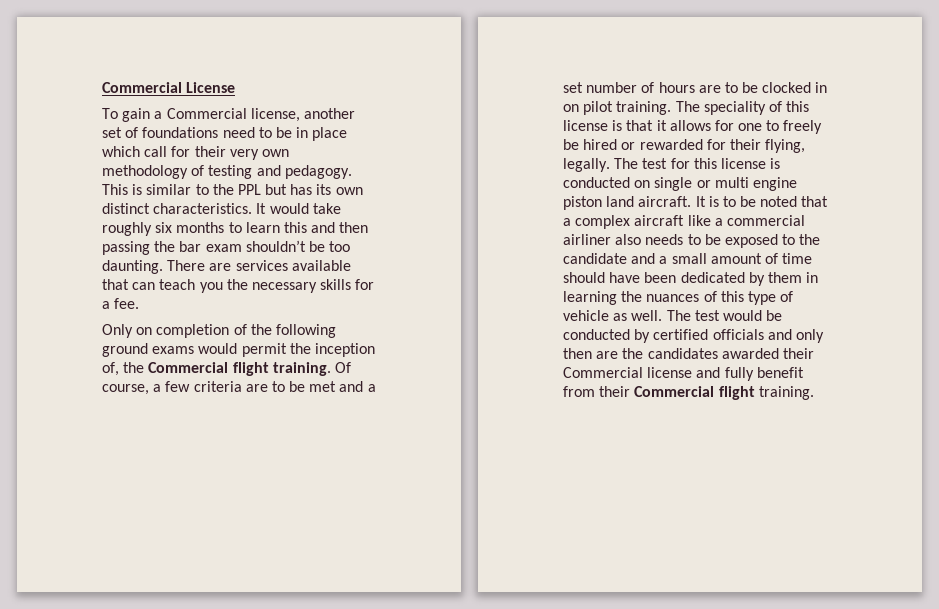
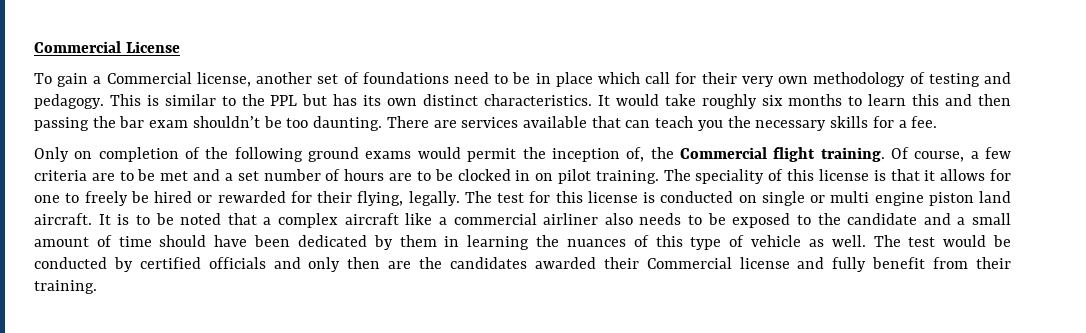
- The test would be conducted by certified officials and only then are the candidates awarded their Commercial license and fully benefit from their Commercial flight training.
+ The test would be conducted by certified officials and only then are the candidates awarded their Commercial license and fully benefit from their training.

